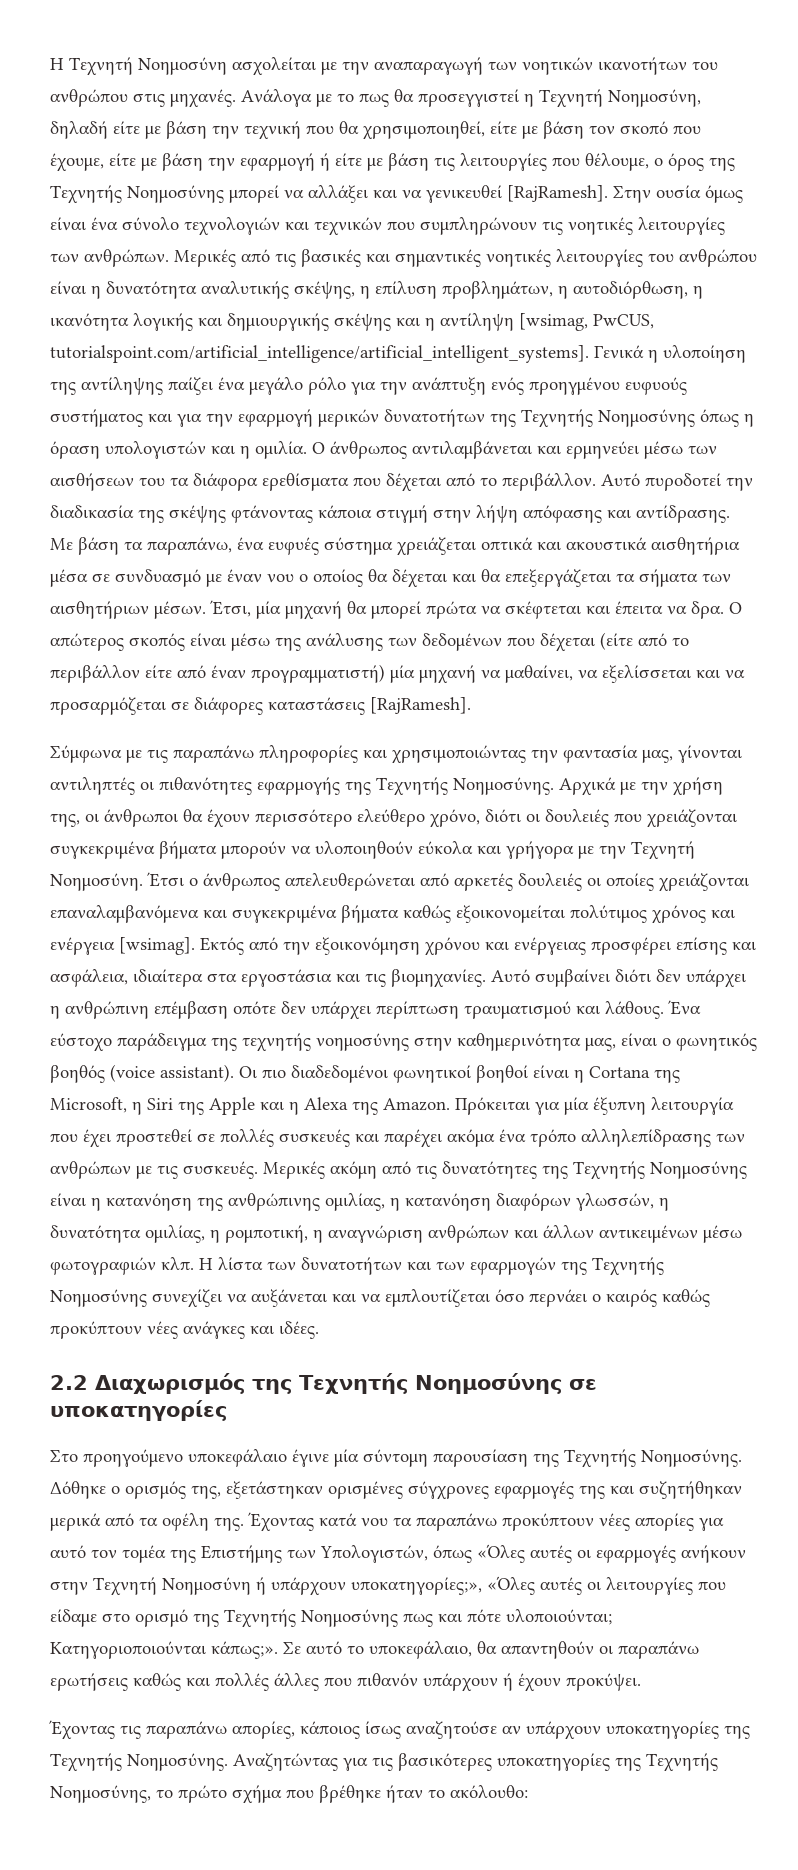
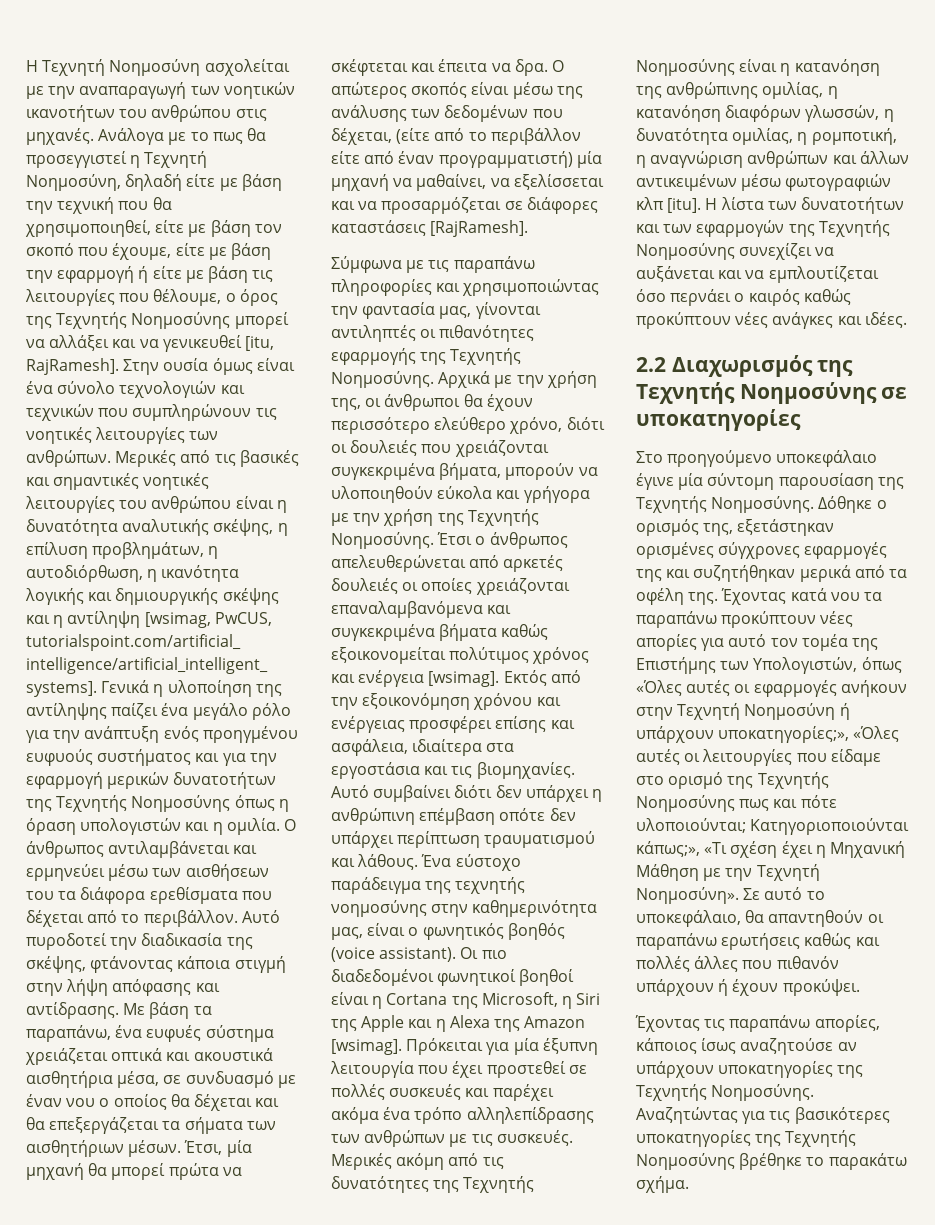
- Ανάλογα με το πως θα προσεγγιστεί η Τεχνητή Νοημοσύνη, δηλαδή είτε με βάση την τεχνική που θα χρησιμοποιηθεί, είτε με βάση τον σκοπό που έχουμε, είτε με βάση την εφαρμογή ή είτε με βάση τις λειτουργίες που θέλουμε, ο όρος της Τεχνητής Νοημοσύνης μπορεί να αλλάξει και να γενικευθεί [RajRamesh].
+ Ανάλογα με το πως θα προσεγγιστεί η Τεχνητή Νοημοσύνη, δηλαδή είτε με βάση την τεχνική που θα χρησιμοποιηθεί, είτε με βάση τον σκοπό που έχουμε, είτε με βάση την εφαρμογή ή είτε με βάση τις λειτουργίες που θέλουμε, ο όρος της Τεχνητής Νοημοσύνης μπορεί να αλλάξει και να γενικευθεί [itu, RajRamesh].
- Αυτό πυροδοτεί την διαδικασία της σκέψης φτάνοντας κάποια στιγμή στην λήψη απόφασης και αντίδρασης.
+ Αυτό πυροδοτεί την διαδικασία της σκέψης, φτάνοντας κάποια στιγμή στην λήψη απόφασης και αντίδρασης.
- Με βάση τα παραπάνω, ένα ευφυές σύστημα χρειάζεται οπτικά και ακουστικά αισθητήρια μέσα σε συνδυασμό με έναν νου ο οποίος θα δέχεται και θα επεξεργάζεται τα σήματα των αισθητήριων μέσων.
+ Με βάση τα παραπάνω, ένα ευφυές σύστημα χρειάζεται οπτικά και ακουστικά αισθητήρια μέσα, σε συνδυασμό με έναν νου ο οποίος θα δέχεται και θα επεξεργάζεται τα σήματα των αισθητήριων μέσων.
- Ο απώτερος σκοπός είναι μέσω της ανάλυσης των δεδομένων που δέχεται (είτε από το περιβάλλον είτε από έναν προγραμματιστή) μία μηχανή να μαθαίνει, να εξελίσσεται και να προσαρμόζεται σε διάφορες καταστάσεις [RajRamesh].
+ Ο απώτερος σκοπός είναι μέσω της ανάλυσης των δεδομένων που δέχεται, (είτε από το περιβάλλον είτε από έναν προγραμματιστή) μία μηχανή να μαθαίνει, να εξελίσσεται και να προσαρμόζεται σε διάφορες καταστάσεις [RajRamesh].
- Αρχικά με την χρήση της, οι άνθρωποι θα έχουν περισσότερο ελεύθερο χρόνο, διότι οι δουλειές που χρειάζονται συγκεκριμένα βήματα μπορούν να υλοποιηθούν εύκολα και γρήγορα με την Τεχνητή Νοημοσύνη.
+ Αρχικά με την χρήση της, οι άνθρωποι θα έχουν περισσότερο ελεύθερο χρόνο, διότι οι δουλειές που χρειάζονται συγκεκριμένα βήματα, μπορούν να υλοποιηθούν εύκολα και γρήγορα με την χρήση της Τεχνητής Νοημοσύνης.
- Οι πιο διαδεδομένοι φωνητικοί βοηθοί είναι η Cortana της Microsoft, η Siri της Apple και η Alexa της Amazon.
+ Οι πιο διαδεδομένοι φωνητικοί βοηθοί είναι η Cortana της Microsoft, η Siri της Apple και η Alexa της Amazon [wsimag].
- Μερικές ακόμη από τις δυνατότητες της Τεχνητής Νοημοσύνης είναι η κατανόηση της ανθρώπινης ομιλίας, η κατανόηση διαφόρων γλωσσών, η δυνατότητα ομιλίας, η ρομποτική, η αναγνώριση ανθρώπων και άλλων αντικειμένων μέσω φωτογραφιών κλπ.
+ Μερικές ακόμη από τις δυνατότητες της Τεχνητής Νοημοσύνης είναι η κατανόηση της ανθρώπινης ομιλίας, η κατανόηση διαφόρων γλωσσών, η δυνατότητα ομιλίας, η ρομποτική, η αναγνώριση ανθρώπων και άλλων αντικειμένων μέσω φωτογραφιών κλπ [itu].
- Έχοντας κατά νου τα παραπάνω προκύπτουν νέες απορίες για αυτό τον τομέα της Επιστήμης των Υπολογιστών, όπως «Όλες αυτές οι εφαρμογές ανήκουν στην Τεχνητή Νοημοσύνη ή υπάρχουν υποκατηγορίες;», «Όλες αυτές οι λειτουργίες που είδαμε στο ορισμό της Τεχνητής Νοημοσύνης πως και πότε υλοποιούνται; Κατηγοριοποιούνται κάπως;».
+ Έχοντας κατά νου τα παραπάνω προκύπτουν νέες απορίες για αυτό τον τομέα της Επιστήμης των Υπολογιστών, όπως «Όλες αυτές οι εφαρμογές ανήκουν στην Τεχνητή Νοημοσύνη ή υπάρχουν υποκατηγορίες;», «Όλες αυτές οι λειτουργίες που είδαμε στο ορισμό της Τεχνητής Νοημοσύνης πως και πότε υλοποιούνται; Κατηγοριοποιούνται κάπως;», «Τι σχέση έχει η Μηχανική Μάθηση με την Τεχνητή Νοημοσύνη».
- Αναζητώντας για τις βασικότερες υποκατηγορίες της Τεχνητής Νοημοσύνης, το πρώτο σχήμα που βρέθηκε ήταν το ακόλουθο:
+ Αναζητώντας για τις βασικότερες υποκατηγορίες της Τεχνητής Νοημοσύνης βρέθηκε το παρακάτω σχήμα.

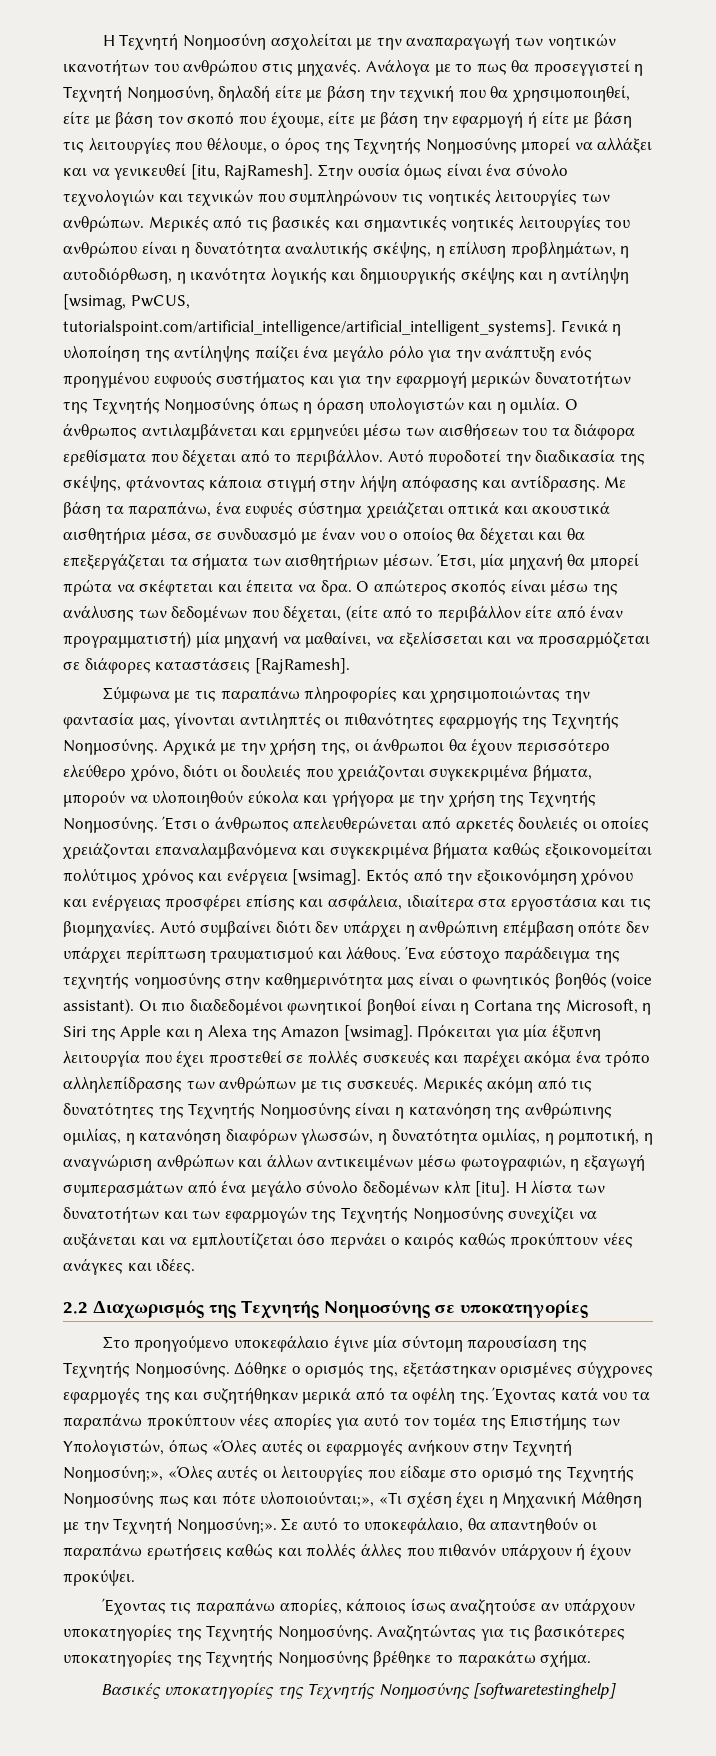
- Ένα εύστοχο παράδειγμα της τεχνητής νοημοσύνης στην καθημερινότητα μας, είναι ο φωνητικός βοηθός (voice assistant).
+ Ένα εύστοχο παράδειγμα της τεχνητής νοημοσύνης στην καθημερινότητα μας είναι ο φωνητικός βοηθός (voice assistant).
- Μερικές ακόμη από τις δυνατότητες της Τεχνητής Νοημοσύνης είναι η κατανόηση της ανθρώπινης ομιλίας, η κατανόηση διαφόρων γλωσσών, η δυνατότητα ομιλίας, η ρομποτική, η αναγνώριση ανθρώπων και άλλων αντικειμένων μέσω φωτογραφιών κλπ [itu].
+ Μερικές ακόμη από τις δυνατότητες της Τεχνητής Νοημοσύνης είναι η κατανόηση της ανθρώπινης ομιλίας, η κατανόηση διαφόρων γλωσσών, η δυνατότητα ομιλίας, η ρομποτική, η αναγνώριση ανθρώπων και άλλων αντικειμένων μέσω φωτογραφιών, η εξαγωγή συμπερασμάτων από ένα μεγάλο σύνολο δεδομένων κλπ [itu].
- Έχοντας κατά νου τα παραπάνω προκύπτουν νέες απορίες για αυτό τον τομέα της Επιστήμης των Υπολογιστών, όπως «Όλες αυτές οι εφαρμογές ανήκουν στην Τεχνητή Νοημοσύνη ή υπάρχουν υποκατηγορίες;», «Όλες αυτές οι λειτουργίες που είδαμε στο ορισμό της Τεχνητής Νοημοσύνης πως και πότε υλοποιούνται; Κατηγοριοποιούνται κάπως;», «Τι σχέση έχει η Μηχανική Μάθηση με την Τεχνητή Νοημοσύνη».
+ Έχοντας κατά νου τα παραπάνω προκύπτουν νέες απορίες για αυτό τον τομέα της Επιστήμης των Υπολογιστών, όπως «Όλες αυτές οι εφαρμογές ανήκουν στην Τεχνητή Νοημοσύνη;», «Όλες αυτές οι λειτουργίες που είδαμε στο ορισμό της Τεχνητής Νοημοσύνης πως και πότε υλοποιούνται;», «Τι σχέση έχει η Μηχανική Μάθηση με την Τεχνητή Νοημοσύνη;».
+ Βασικές υποκατηγορίες της Τεχνητής Νοημοσύνης [softwaretestinghelp]

